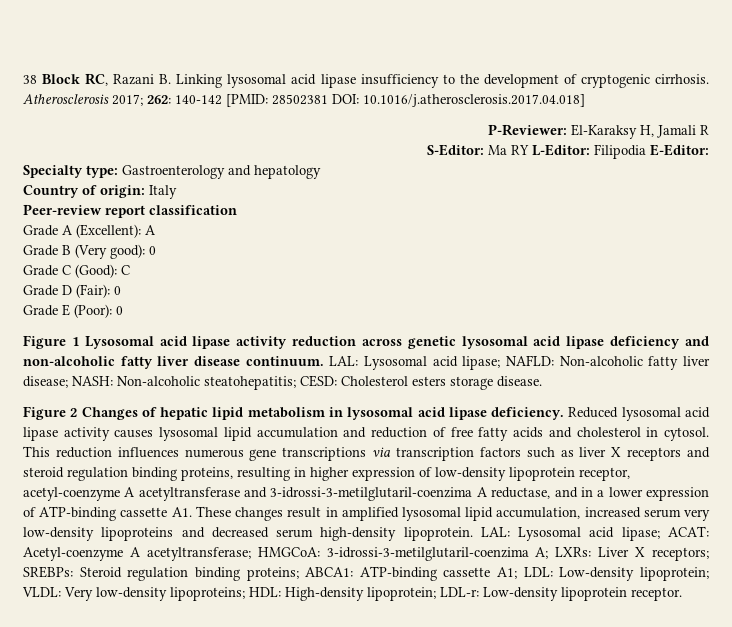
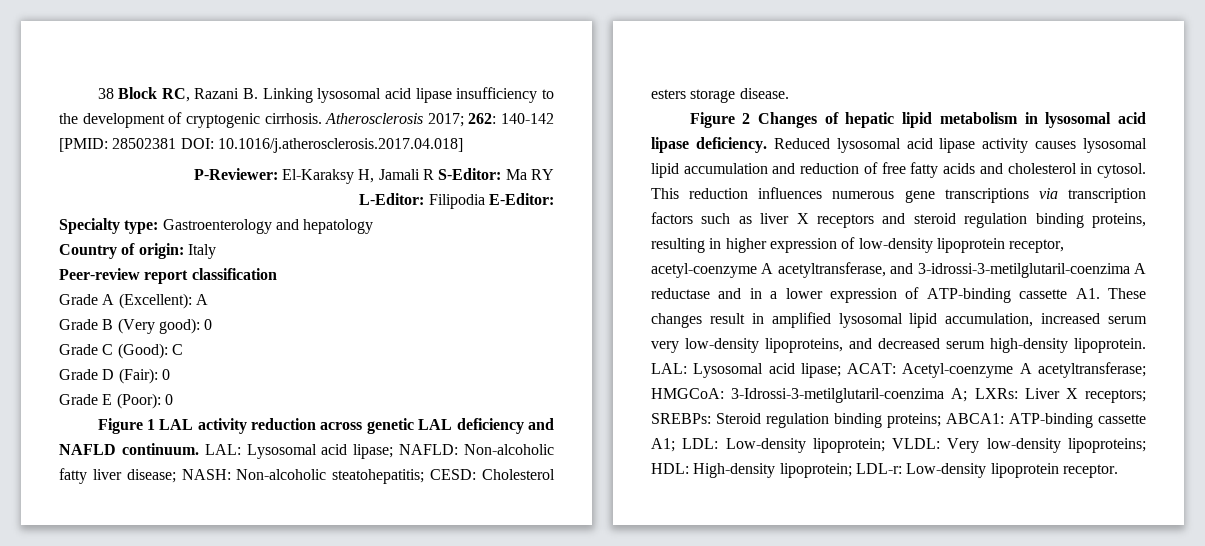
- P-Reviewer: El-Karaksy H, Jamali R
- S-Editor: Ma RY L-Editor: Filipodia E-Editor:
+ P-Reviewer: El-Karaksy H, Jamali R S-Editor: Ma RY
+ L-Editor: Filipodia E-Editor:
- Figure 1 Lysosomal acid lipase activity reduction across genetic lysosomal acid lipase deficiency and non-alcoholic fatty liver disease continuum.
+ Figure 1 LAL activity reduction across genetic LAL deficiency and NAFLD continuum.
- This reduction influences numerous gene transcriptions via transcription factors such as liver X receptors and steroid regulation binding proteins, resulting in higher expression of low-density lipoprotein receptor, acetyl-coenzyme A acetyltransferase and 3-idrossi-3-metilglutaril-coenzima A reductase, and in a lower expression of ATP-binding cassette A1. These changes result in amplified lysosomal lipid accumulation, increased serum very low-density lipoproteins and decreased serum high-density lipoprotein.
+ This reduction influences numerous gene transcriptions via transcription factors such as liver X receptors and steroid regulation binding proteins, resulting in higher expression of low-density lipoprotein receptor, acetyl-coenzyme A acetyltransferase, and 3-idrossi-3-metilglutaril-coenzima A reductase and in a lower expression of ATP-binding cassette A1. These changes result in amplified lysosomal lipid accumulation, increased serum very low-density lipoproteins, and decreased serum high-density lipoprotein.
- LAL: Lysosomal acid lipase; ACAT: Acetyl-coenzyme A acetyltransferase; HMGCoA: 3-idrossi-3-metilglutaril-coenzima A; LXRs: Liver X receptors; SREBPs: Steroid regulation binding proteins; ABCA1: ATP-binding cassette A1; LDL: Low-density lipoprotein; VLDL: Very low-density lipoproteins; HDL: High-density lipoprotein; LDL-r: Low-density lipoprotein receptor.
+ LAL: Lysosomal acid lipase; ACAT: Acetyl-coenzyme A acetyltransferase; HMGCoA: 3-Idrossi-3-metilglutaril-coenzima A; LXRs: Liver X receptors; SREBPs: Steroid regulation binding proteins; ABCA1: ATP-binding cassette A1; LDL: Low-density lipoprotein; VLDL: Very low-density lipoproteins; HDL: High-density lipoprotein; LDL-r: Low-density lipoprotein receptor.

